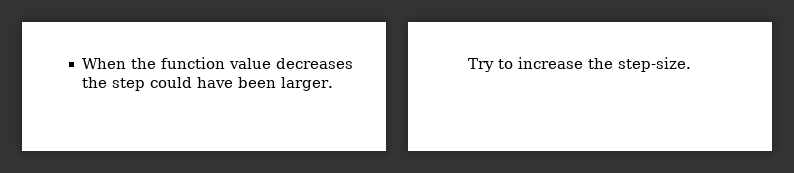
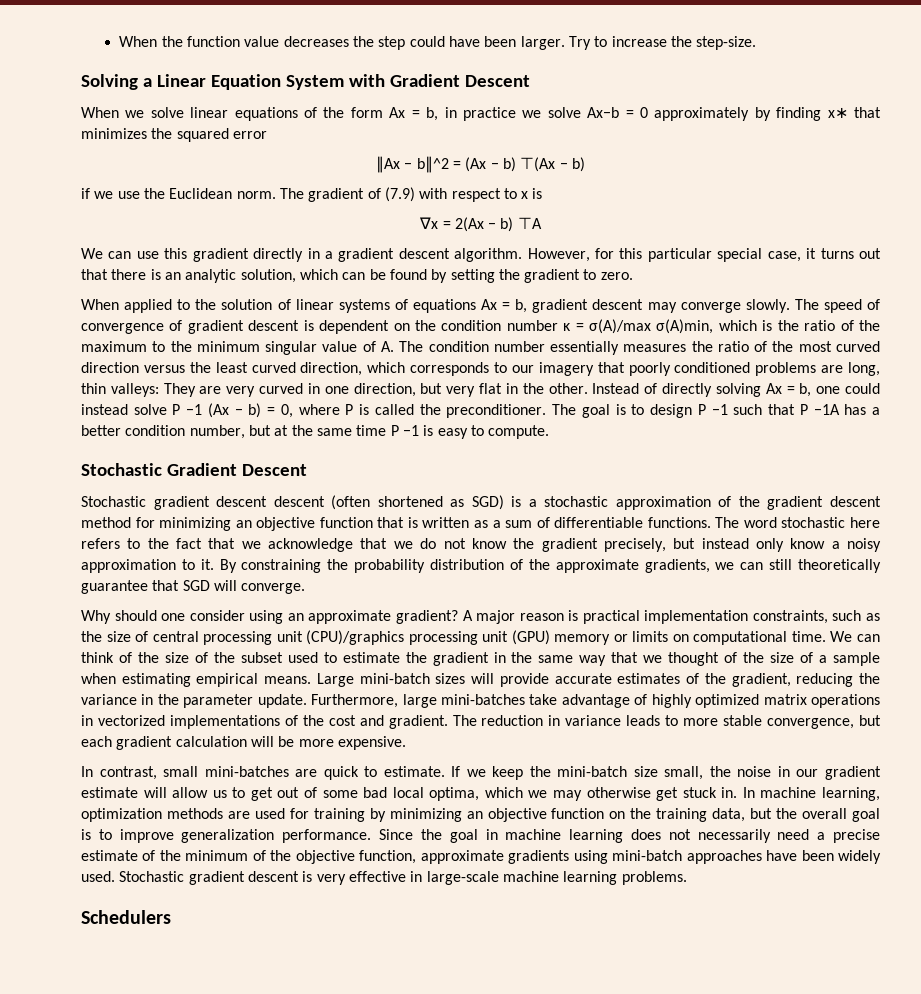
+ Solving a Linear Equation System with Gradient Descent
+ When we solve linear equations of the form Ax = b, in practice we solve Ax−b = 0 approximately by finding x∗ that minimizes the squared error
+ ∥Ax − b∥^2 = (Ax − b) ⊤(Ax − b)
+ if we use the Euclidean norm. The gradient of (7.9) with respect to x is
+ ∇x = 2(Ax − b) ⊤A
+ We can use this gradient directly in a gradient descent algorithm. However, for this particular special case, it turns out that there is an analytic solution, which can be found by setting the gradient to zero.
+ When applied to the solution of linear systems of equations Ax = b, gradient descent may converge slowly. The speed of convergence of gradient descent is dependent on the condition number κ = σ(A)/max σ(A)min, which is the ratio of the maximum to the minimum singular value of A. The condition number essentially measures the ratio of the most curved direction versus the least curved direction, which corresponds to our imagery that poorly conditioned problems are long, thin valleys: They are very curved in one direction, but very flat in the other. Instead of directly solving Ax = b, one could instead solve P −1 (Ax − b) = 0, where P is called the preconditioner. The goal is to design P −1 such that P −1A has a better condition number, but at the same time P −1 is easy to compute.
+ Stochastic Gradient Descent
+ Stochastic gradient descent descent (often shortened as SGD) is a stochastic approximation of the gradient descent method for minimizing an objective function that is written as a sum of differentiable functions. The word stochastic here refers to the fact that we acknowledge that we do not know the gradient precisely, but instead only know a noisy approximation to it. By constraining the probability distribution of the approximate gradients, we can still theoretically guarantee that SGD will converge.
+ Why should one consider using an approximate gradient? A major reason is practical implementation constraints, such as the size of central processing unit (CPU)/graphics processing unit (GPU) memory or limits on computational time. We can think of the size of the subset used to estimate the gradient in the same way that we thought of the size of a sample when estimating empirical means. Large mini-batch sizes will provide accurate estimates of the gradient, reducing the variance in the parameter update. Furthermore, large mini-batches take advantage of highly optimized matrix operations in vectorized implementations of the cost and gradient. The reduction in variance leads to more stable convergence, but each gradient calculation will be more expensive.
+ In contrast, small mini-batches are quick to estimate. If we keep the mini-batch size small, the noise in our gradient estimate will allow us to get out of some bad local optima, which we may otherwise get stuck in. In machine learning, optimization methods are used for training by minimizing an objective function on the training data, but the overall goal is to improve generalization performance. Since the goal in machine learning does not necessarily need a precise estimate of the minimum of the objective function, approximate gradients using mini-batch approaches have been widely used. Stochastic gradient descent is very effective in large-scale machine learning problems.
+ Schedulers

